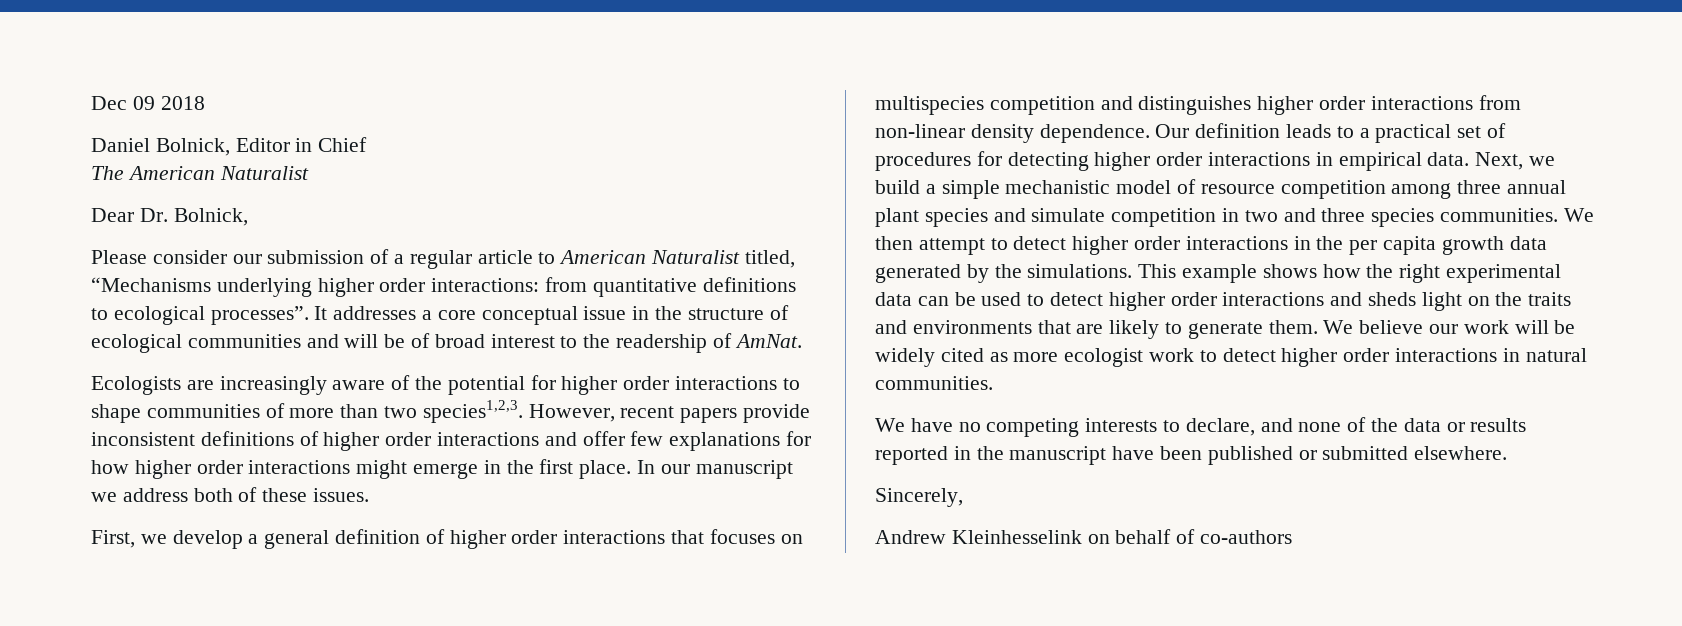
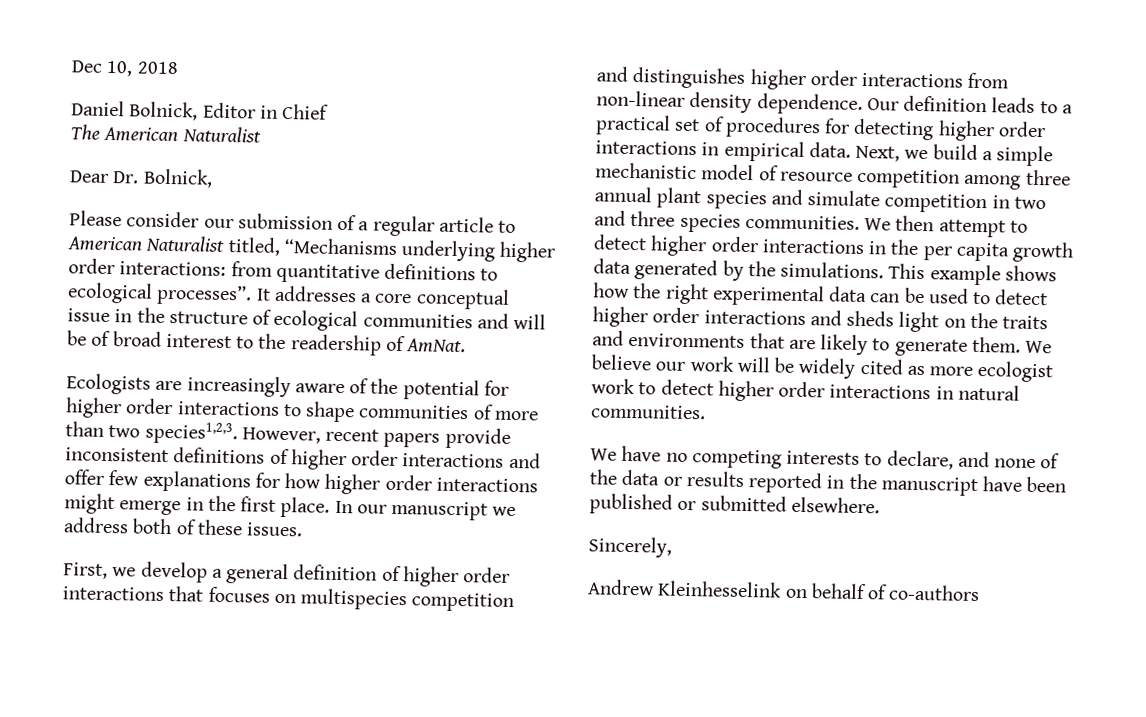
- Dec 09 2018
+ Dec 10, 2018

